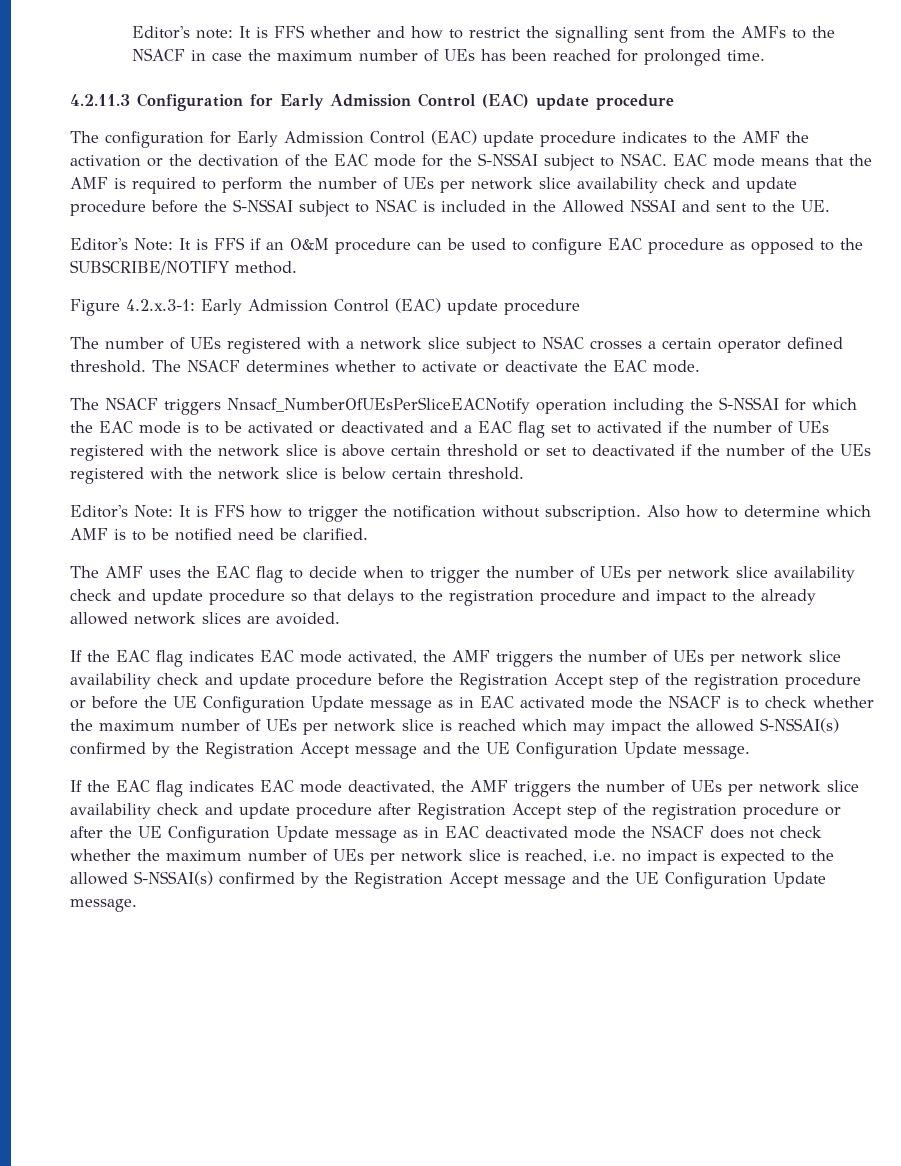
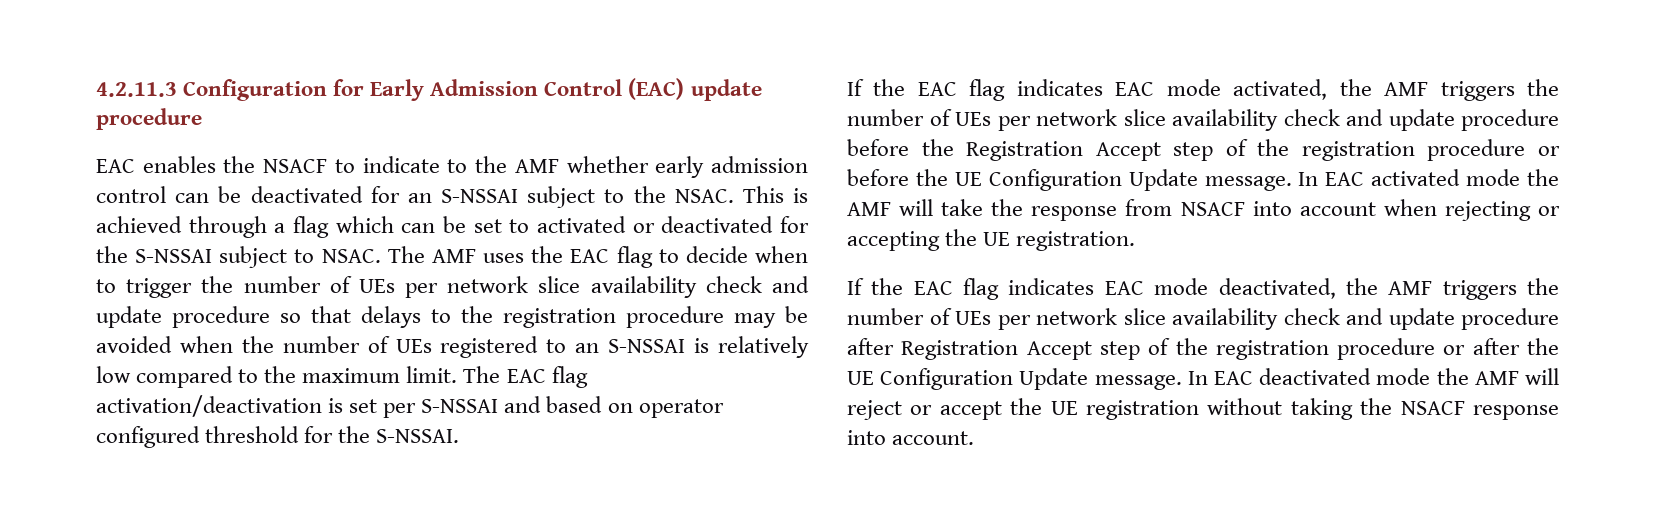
- Editor's note: It is FFS whether and how to restrict the signalling sent from the AMFs to the NSACF in case the maximum number of UEs has been reached for prolonged time.
- The configuration for Early Admission Control (EAC) update procedure indicates to the AMF the activation or the dectivation of the EAC mode for the S-NSSAI subject to NSAC. EAC mode means that the AMF is required to perform the number of UEs per network slice availability check and update procedure before the S-NSSAI subject to NSAC is included in the Allowed NSSAI and sent to the UE.
- Editor's Note: It is FFS if an O&M procedure can be used to configure EAC procedure as opposed to the SUBSCRIBE/NOTIFY method.
- Figure 4.2.x.3-1: Early Admission Control (EAC) update procedure
- The number of UEs registered with a network slice subject to NSAC crosses a certain operator defined threshold. The NSACF determines whether to activate or deactivate the EAC mode.
- The NSACF triggers Nnsacf_NumberOfUEsPerSliceEACNotify operation including the S-NSSAI for which the EAC mode is to be activated or deactivated and a EAC flag set to activated if the number of UEs registered with the network slice is above certain threshold or set to deactivated if the number of the UEs registered with the network slice is below certain threshold.
- Editor's Note: It is FFS how to trigger the notification without subscription. Also how to determine which AMF is to be notified need be clarified.
- The AMF uses the EAC flag to decide when to trigger the number of UEs per network slice availability check and update procedure so that delays to the registration procedure and impact to the already allowed network slices are avoided.
+ EAC enables the NSACF to indicate to the AMF whether early admission control can be deactivated for an S-NSSAI subject to the NSAC. This is achieved through a flag which can be set to activated or deactivated for the S-NSSAI subject to NSAC. The AMF uses the EAC flag to decide when to trigger the number of UEs per network slice availability check and update procedure so that delays to the registration procedure may be avoided when the number of UEs registered to an S-NSSAI is relatively low compared to the maximum limit. The EAC flag activation/deactivation is set per S-NSSAI and based on operator configured threshold for the S-NSSAI.
- If the EAC flag indicates EAC mode activated, the AMF triggers the number of UEs per network slice availability check and update procedure before the Registration Accept step of the registration procedure or before the UE Configuration Update message as in EAC activated mode the NSACF is to check whether the maximum number of UEs per network slice is reached which may impact the allowed S-NSSAI(s) confirmed by the Registration Accept message and the UE Configuration Update message.
+ If the EAC flag indicates EAC mode activated, the AMF triggers the number of UEs per network slice availability check and update procedure before the Registration Accept step of the registration procedure or before the UE Configuration Update message. In EAC activated mode the AMF will take the response from NSACF into account when rejecting or accepting the UE registration.
- If the EAC flag indicates EAC mode deactivated, the AMF triggers the number of UEs per network slice availability check and update procedure after Registration Accept step of the registration procedure or after the UE Configuration Update message as in EAC deactivated mode the NSACF does not check whether the maximum number of UEs per network slice is reached, i.e. no impact is expected to the allowed S-NSSAI(s) confirmed by the Registration Accept message and the UE Configuration Update message.
+ If the EAC flag indicates EAC mode deactivated, the AMF triggers the number of UEs per network slice availability check and update procedure after Registration Accept step of the registration procedure or after the UE Configuration Update message. In EAC deactivated mode the AMF will reject or accept the UE registration without taking the NSACF response into account.

